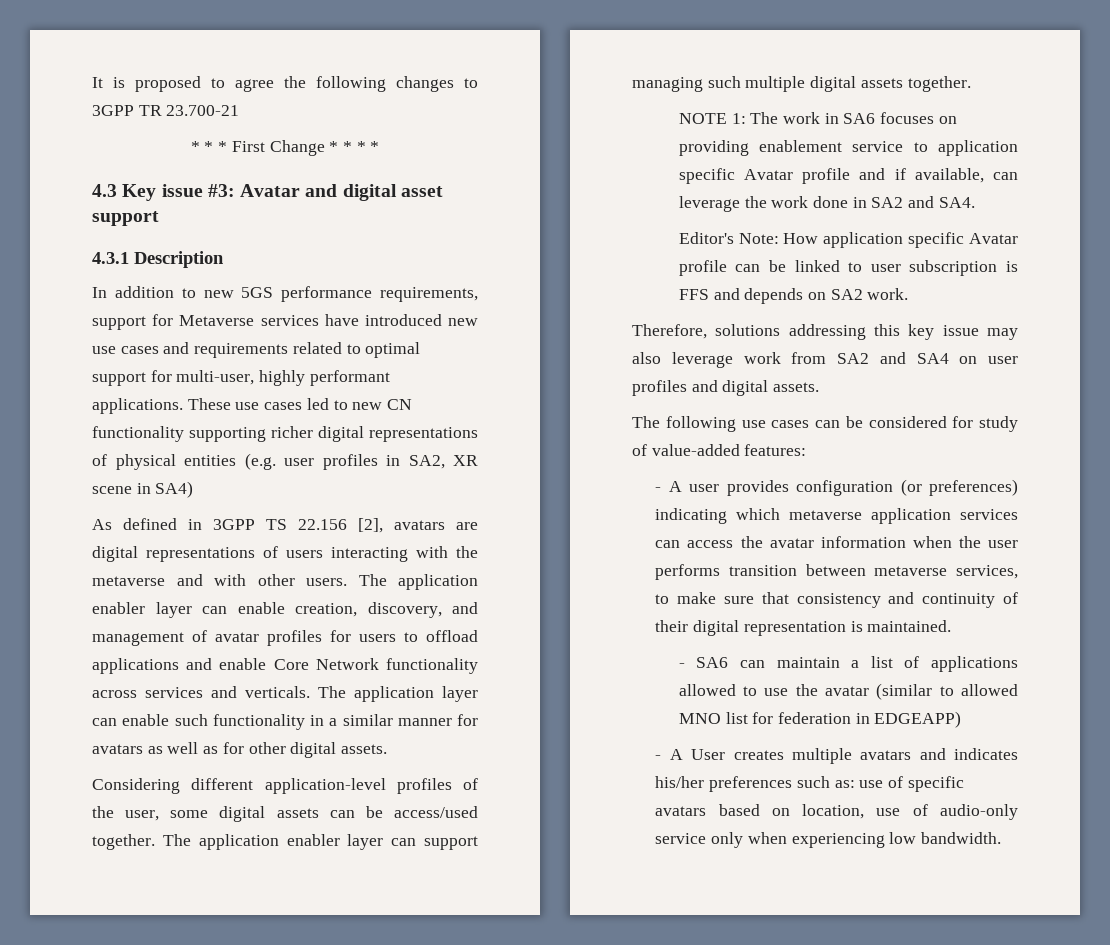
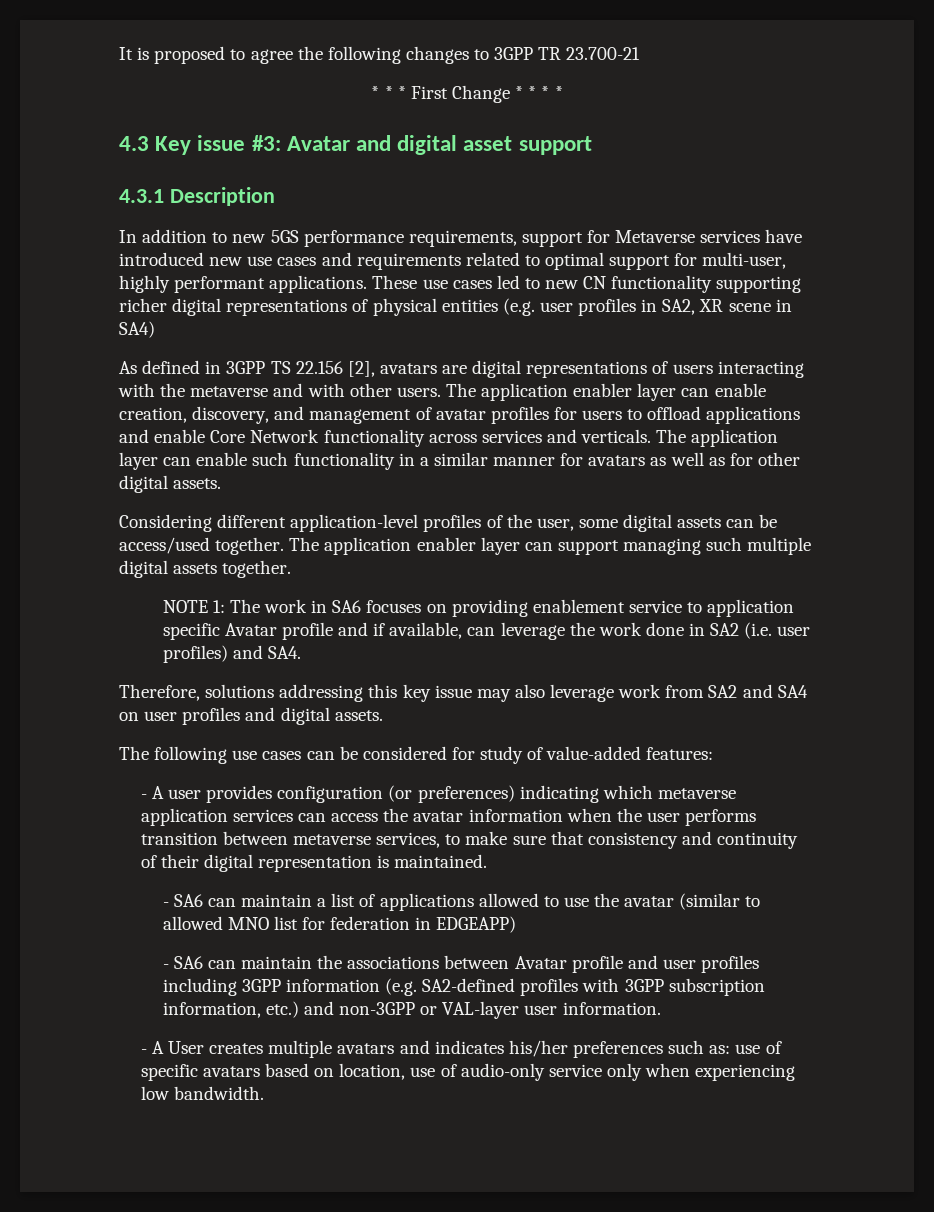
- NOTE 1: The work in SA6 focuses on providing enablement service to application specific Avatar profile and if available, can leverage the work done in SA2 and SA4.
+ NOTE 1: The work in SA6 focuses on providing enablement service to application specific Avatar profile and if available, can leverage the work done in SA2 (i.e. user profiles) and SA4.
- Editor's Note: How application specific Avatar profile can be linked to user subscription is FFS and depends on SA2 work.
+ - SA6 can maintain the associations between Avatar profile and user profiles including 3GPP information (e.g. SA2-defined profiles with 3GPP subscription information, etc.) and non-3GPP or VAL-layer user information.

